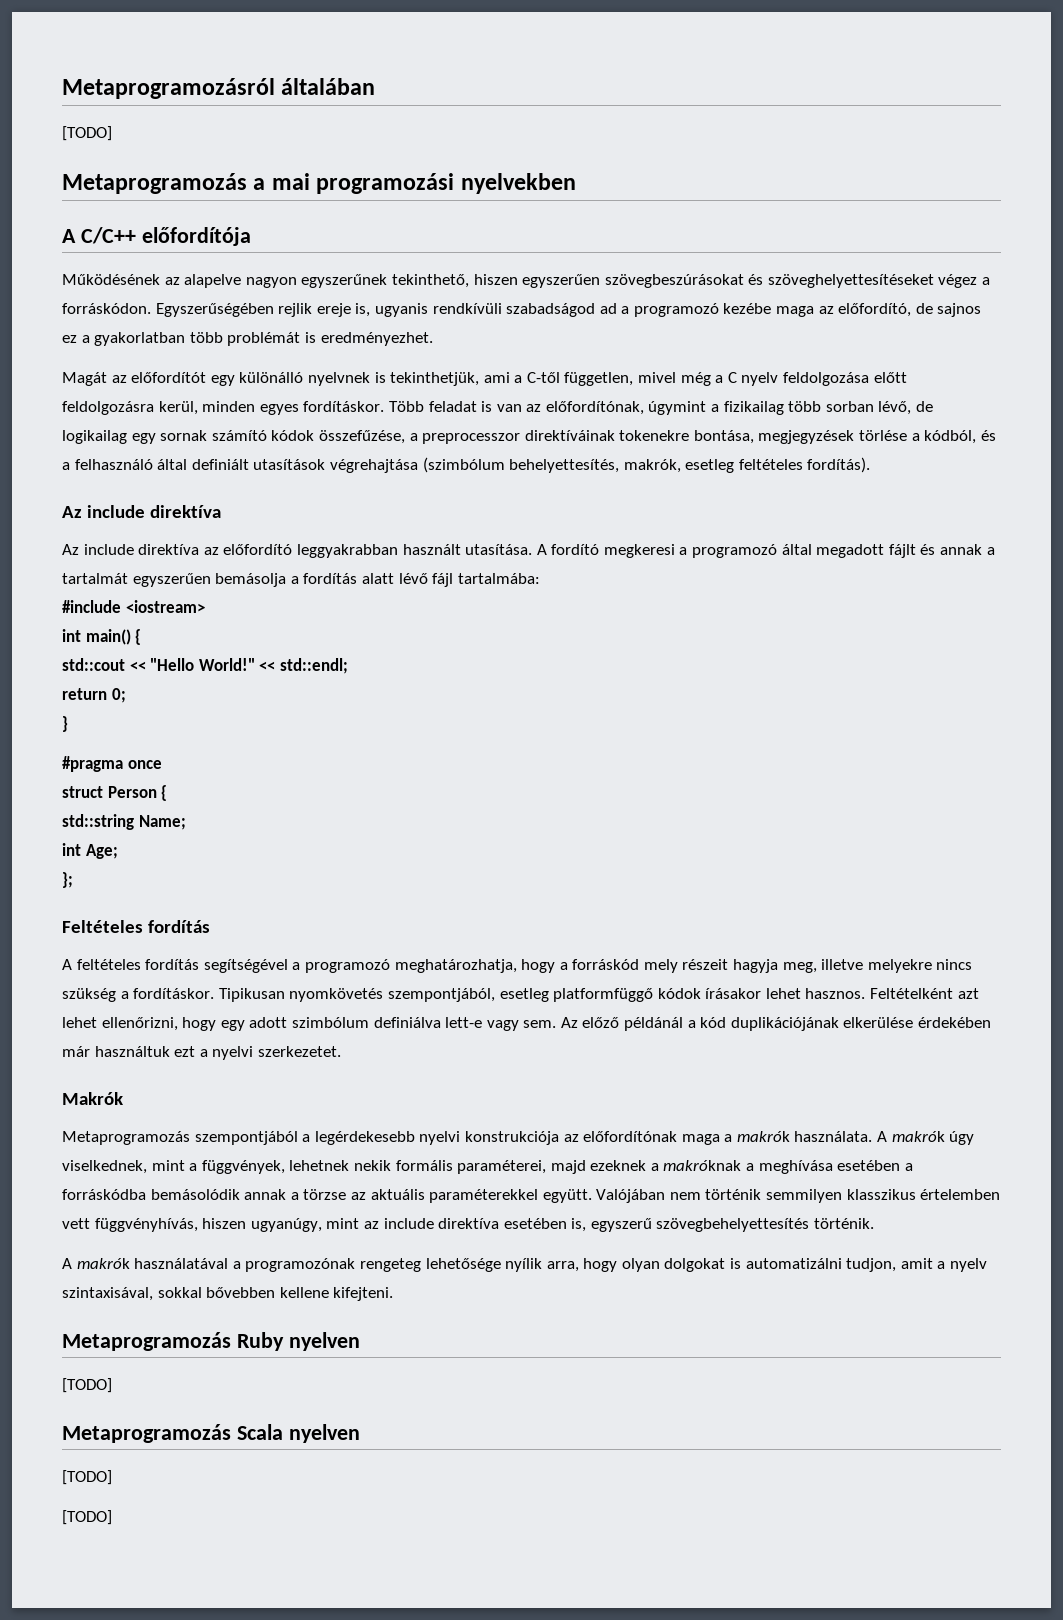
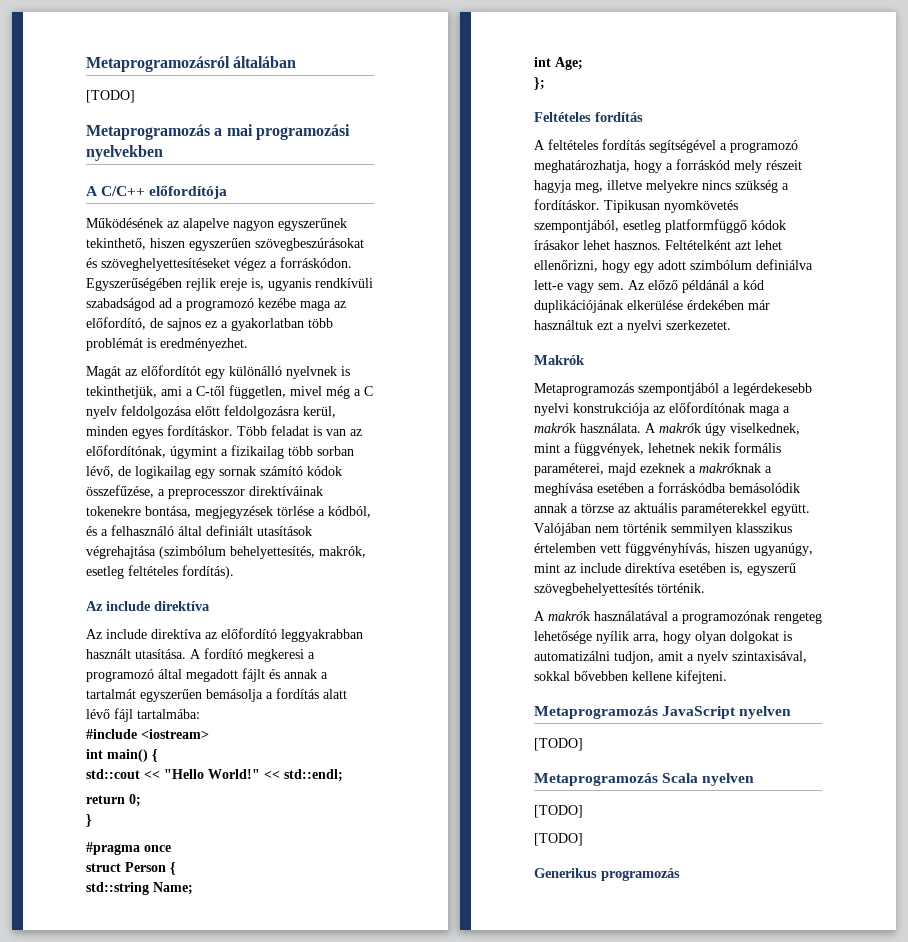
- Metaprogramozás Ruby nyelven
+ Metaprogramozás JavaScript nyelven
+ Generikus programozás

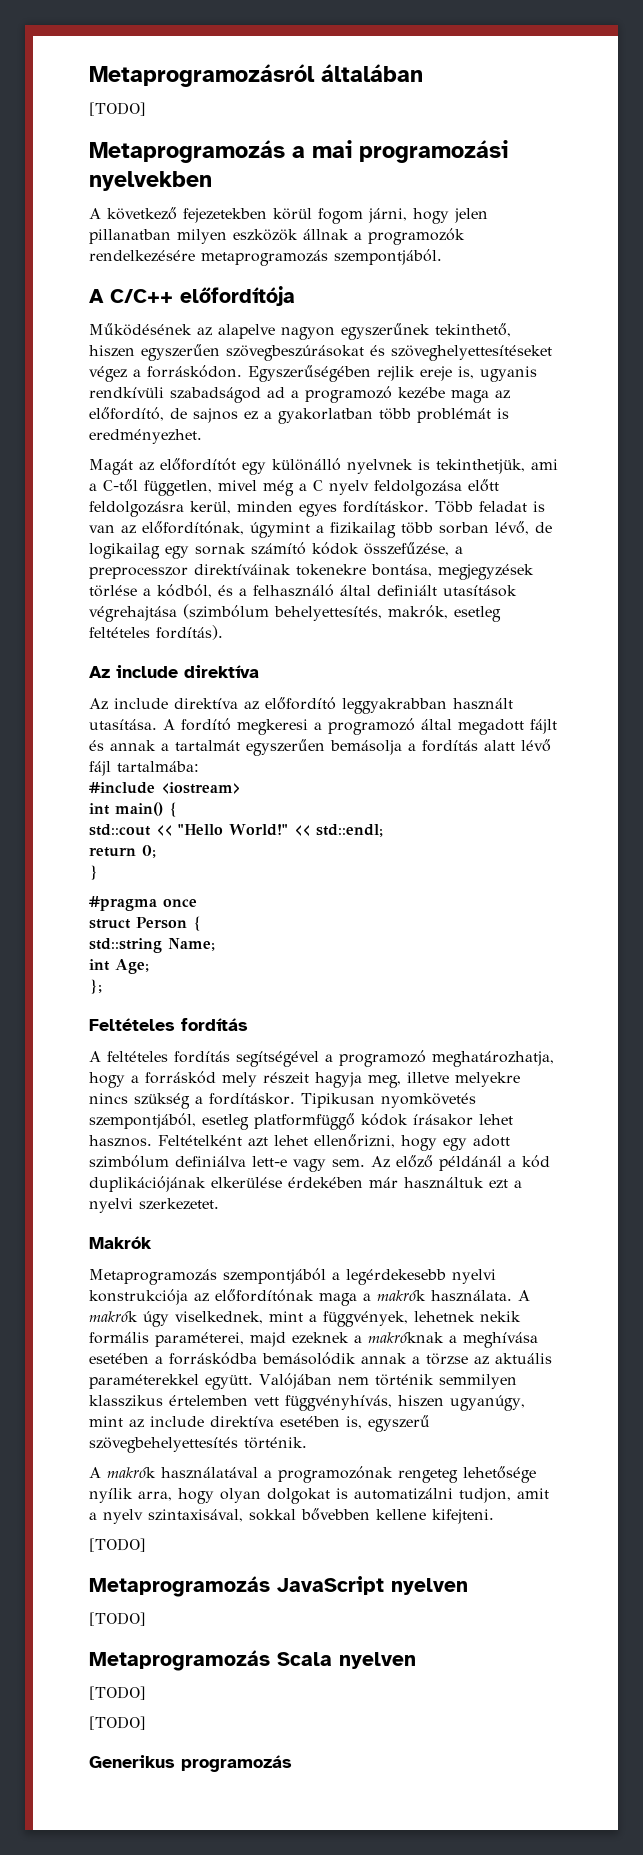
+ A következő fejezetekben körül fogom járni, hogy jelen pillanatban milyen eszközök állnak a programozók rendelkezésére metaprogramozás szempontjából.
  A makrók használatával a programozónak rengeteg lehetősége nyílik arra, hogy olyan dolgokat is automatizálni tudjon, amit a nyelv szintaxisával, sokkal bővebben kellene kifejteni.
+ [TODO]

